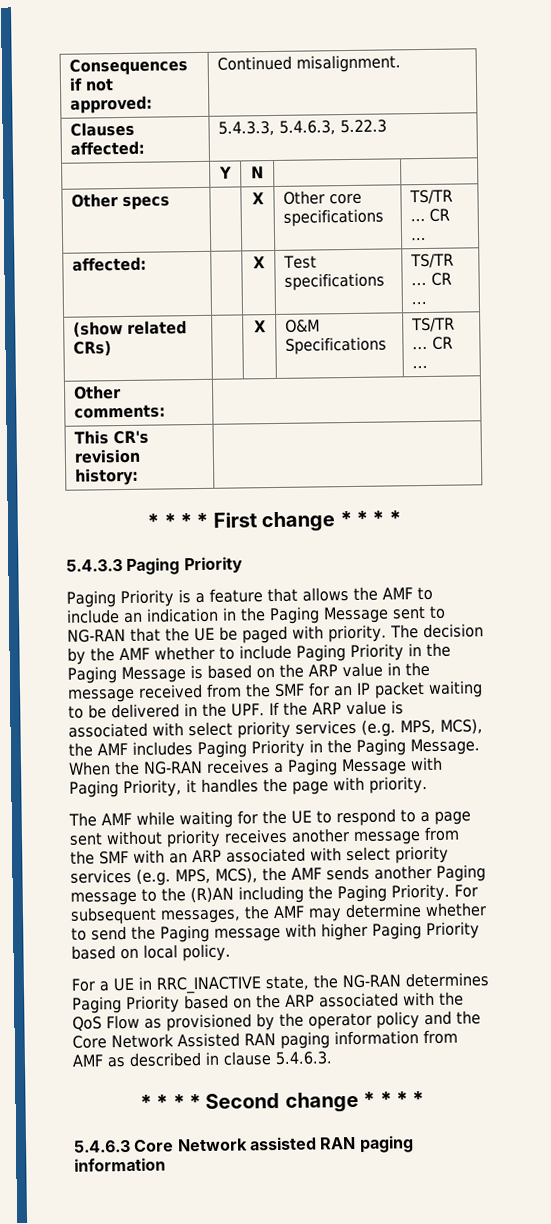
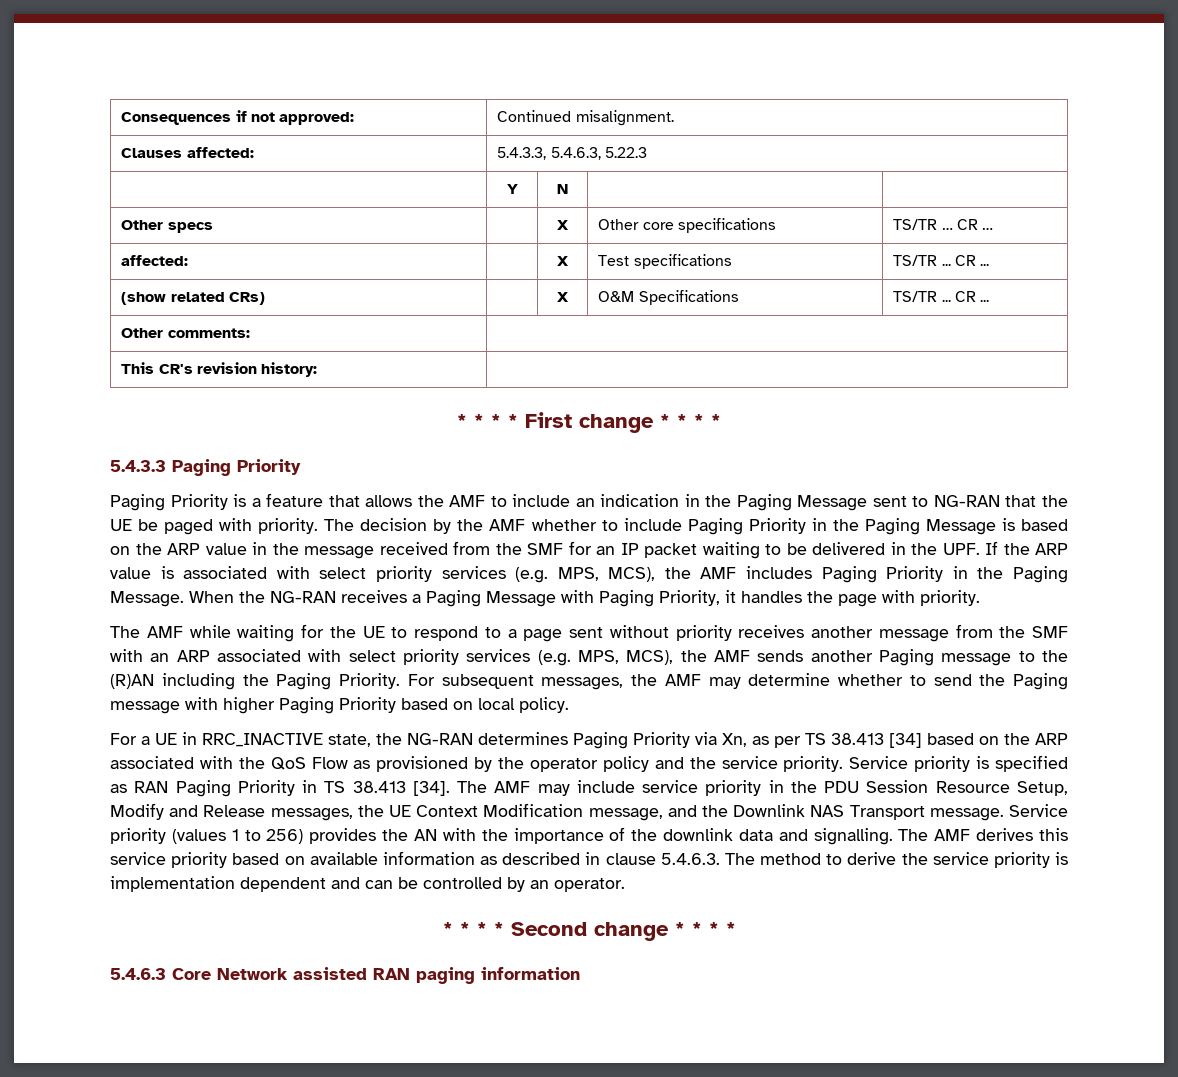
- For a UE in RRC_INACTIVE state, the NG-RAN determines Paging Priority based on the ARP associated with the QoS Flow as provisioned by the operator policy and the Core Network Assisted RAN paging information from AMF as described in clause 5.4.6.3.
+ For a UE in RRC_INACTIVE state, the NG-RAN determines Paging Priority via Xn, as per TS 38.413 [34] based on the ARP associated with the QoS Flow as provisioned by the operator policy and the service priority. Service priority is specified as RAN Paging Priority in TS 38.413 [34]. The AMF may include service priority in the PDU Session Resource Setup, Modify and Release messages, the UE Context Modification message, and the Downlink NAS Transport message. Service priority (values 1 to 256) provides the AN with the importance of the downlink data and signalling. The AMF derives this service priority based on available information as described in clause 5.4.6.3. The method to derive the service priority is implementation dependent and can be controlled by an operator.

